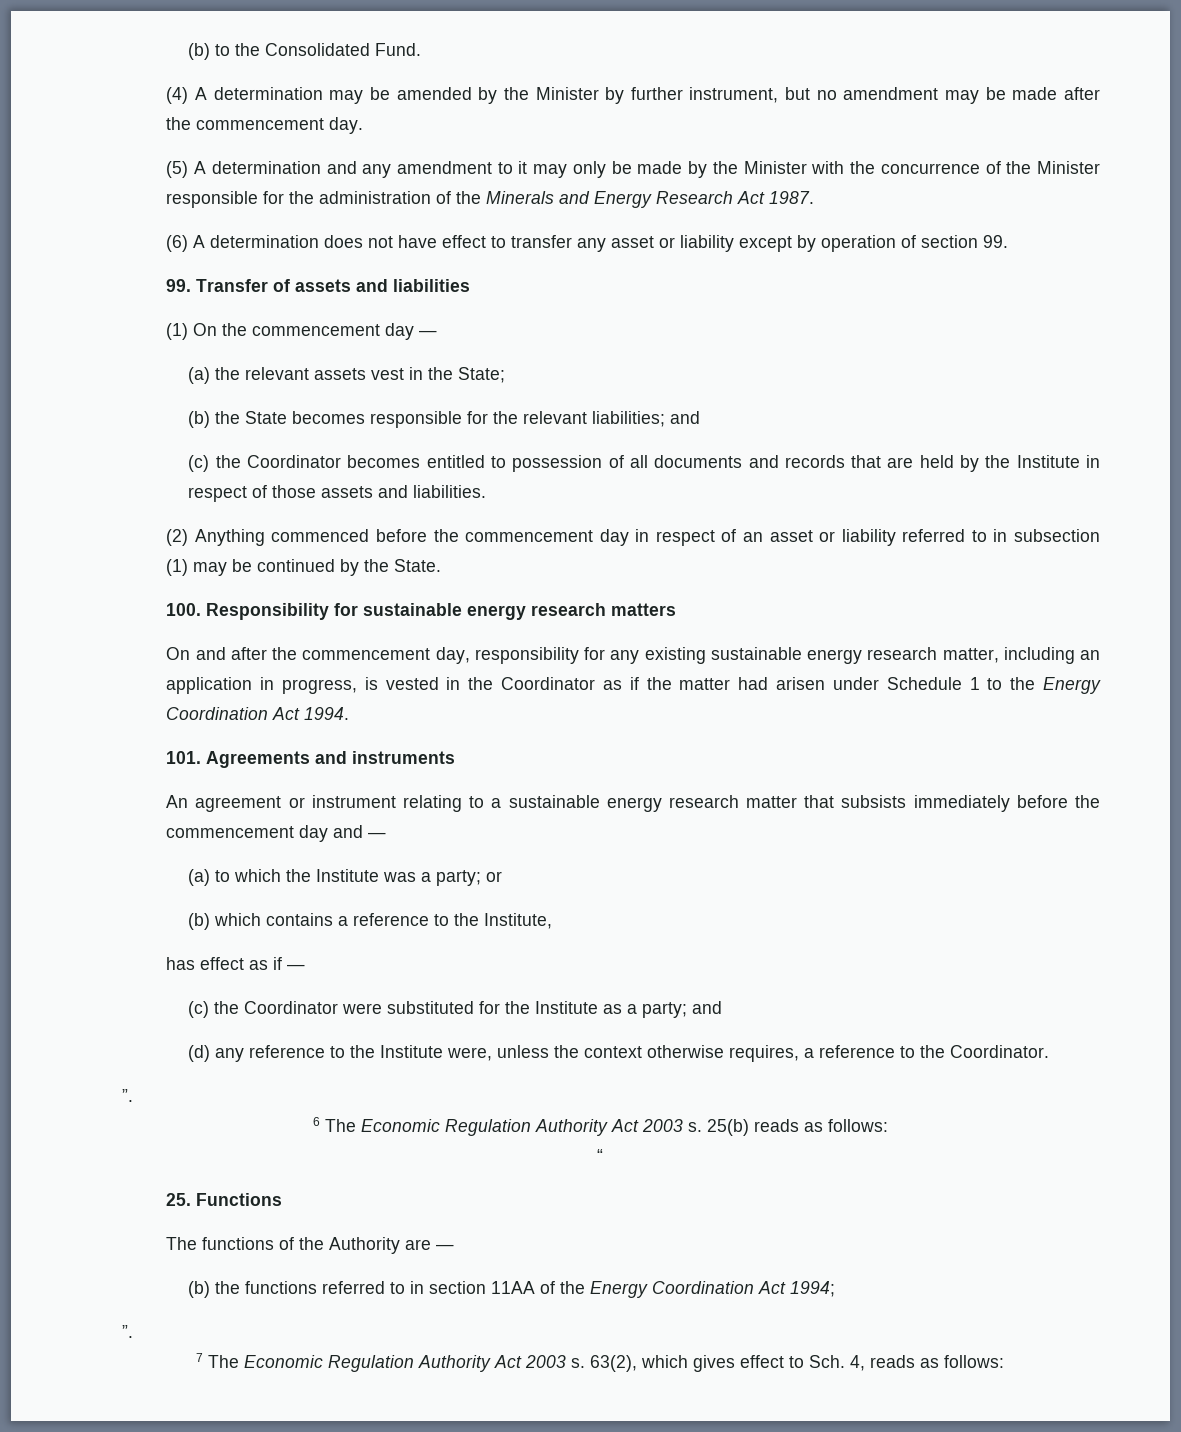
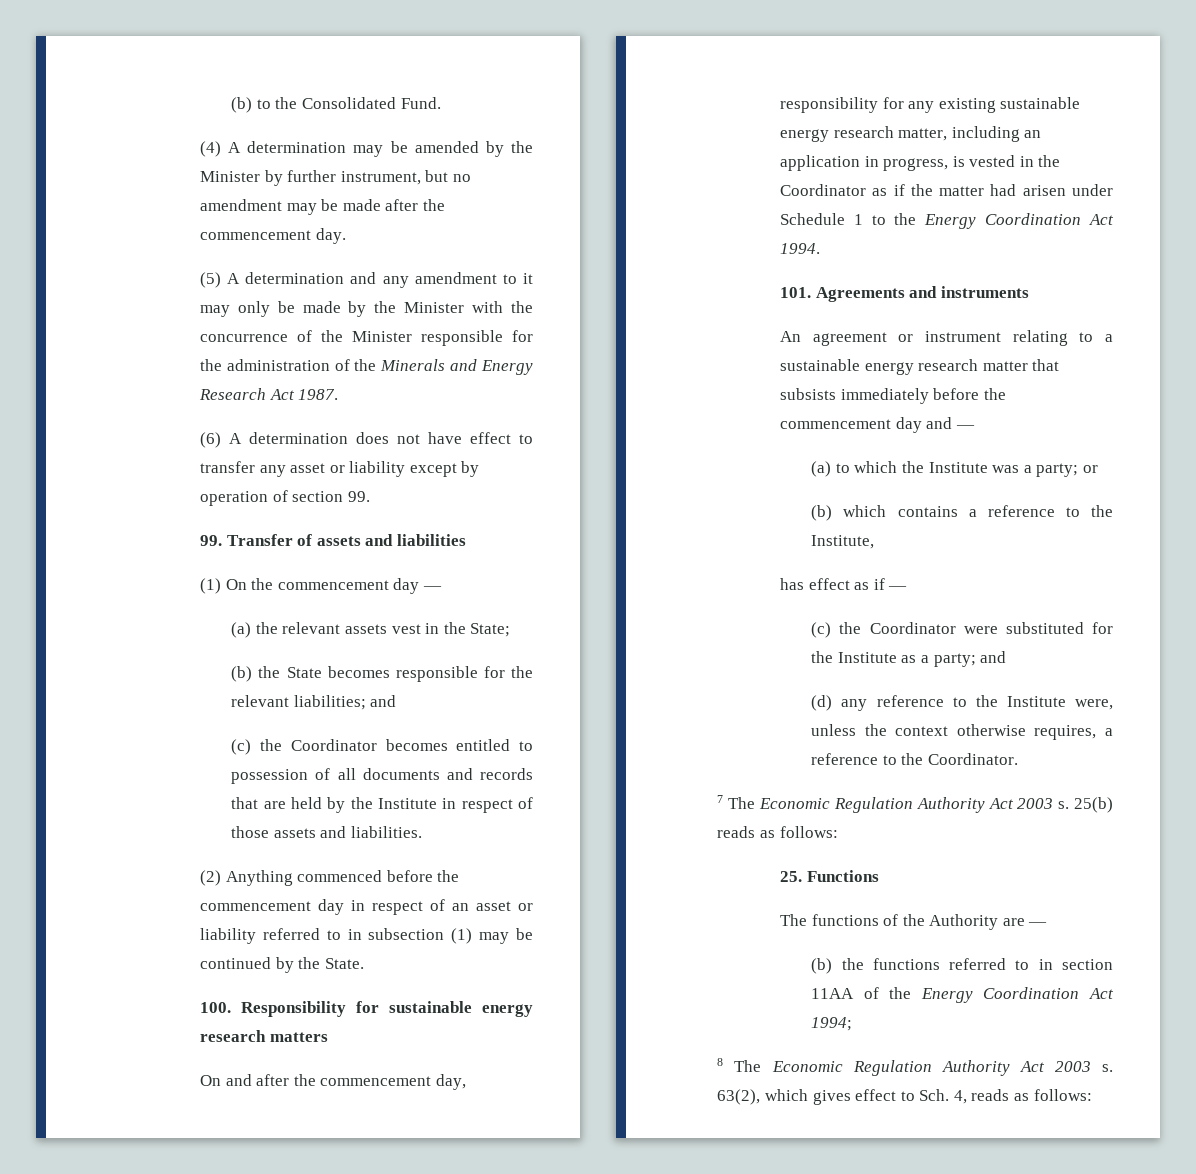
  (d) any reference to the Institute were, unless the context otherwise requires, a reference to the Coordinator.
- ”.
- 6 The Economic Regulation Authority Act 2003 s.
+ 7 The Economic Regulation Authority Act 2003 s.
- “
  (b) the functions referred to in section 11AA of the Energy Coordination Act 1994;
- ”.
- 7 The Economic Regulation Authority Act 2003 s.
+ 8 The Economic Regulation Authority Act 2003 s.

